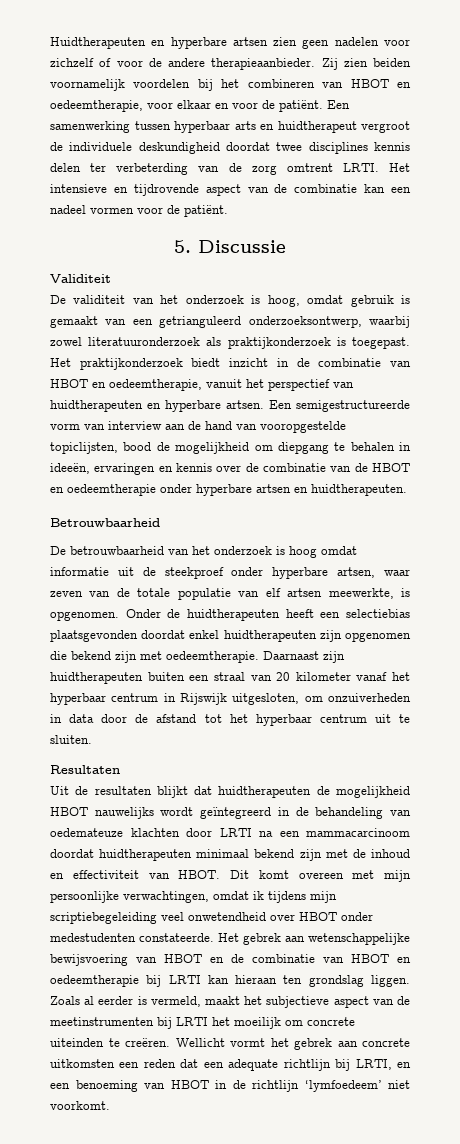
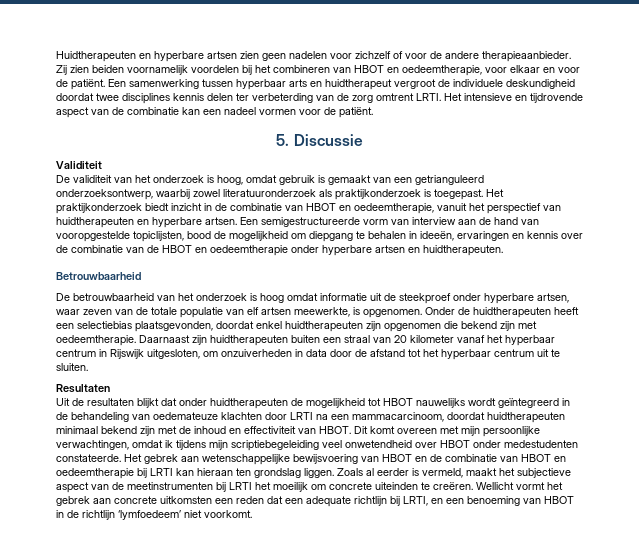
- Onder de huidtherapeuten heeft een selectiebias plaatsgevonden doordat enkel huidtherapeuten zijn opgenomen die bekend zijn met oedeemtherapie.
+ Onder de huidtherapeuten heeft een selectiebias plaatsgevonden, doordat enkel huidtherapeuten zijn opgenomen die bekend zijn met oedeemtherapie.
- Uit de resultaten blijkt dat huidtherapeuten de mogelijkheid HBOT nauwelijks wordt geïntegreerd in de behandeling van oedemateuze klachten door LRTI na een mammacarcinoom doordat huidtherapeuten minimaal bekend zijn met de inhoud en effectiviteit van HBOT.
+ Uit de resultaten blijkt dat onder huidtherapeuten de mogelijkheid tot HBOT nauwelijks wordt geïntegreerd in de behandeling van oedemateuze klachten door LRTI na een mammacarcinoom, doordat huidtherapeuten minimaal bekend zijn met de inhoud en effectiviteit van HBOT.

